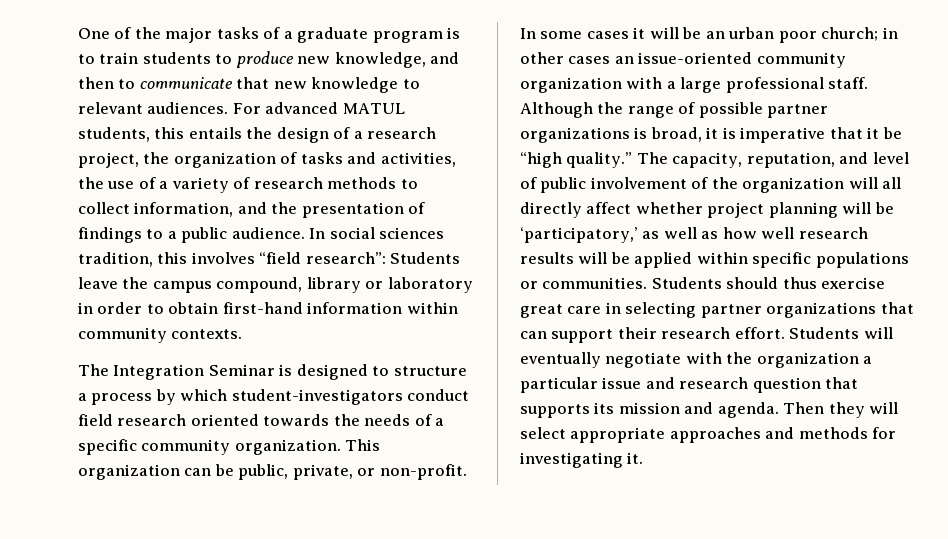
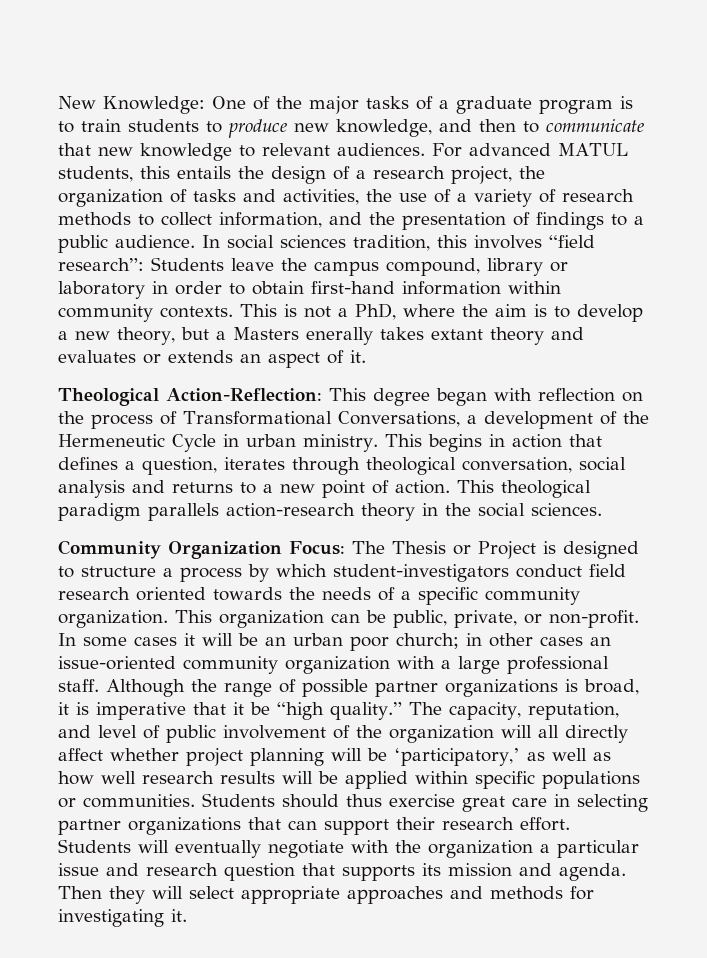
- One of the major tasks of a graduate program is to train students to produce new knowledge, and then to communicate that new knowledge to relevant audiences.
+ New Knowledge: One of the major tasks of a graduate program is to train students to produce new knowledge, and then to communicate that new knowledge to relevant audiences.
- In social sciences tradition, this involves “field research”: Students leave the campus compound, library or laboratory in order to obtain first-hand information within community contexts.
- The Integration Seminar is designed to structure a process by which student-investigators conduct field research oriented towards the needs of a specific community organization.
+ In social sciences tradition, this involves “field research”: Students leave the campus compound, library or laboratory in order to obtain first-hand information within community contexts. This is not a PhD, where the aim is to develop a new theory, but a Masters enerally takes extant theory and evaluates or extends an aspect of it.
+ Theological Action-Reflection: This degree began with reflection on the process of Transformational Conversations, a development of the Hermeneutic Cycle in urban ministry. This begins in action that defines a question, iterates through theological conversation, social analysis and returns to a new point of action. This theological paradigm parallels action-research theory in the social sciences.
+ Community Organization Focus: The Thesis or Project is designed to structure a process by which student-investigators conduct field research oriented towards the needs of a specific community organization.

